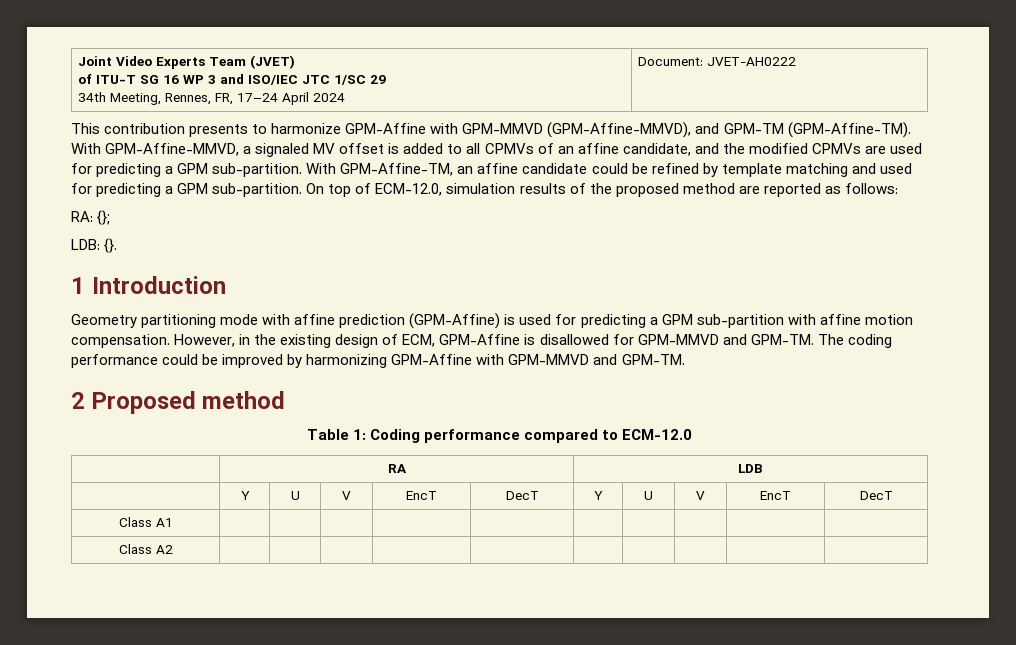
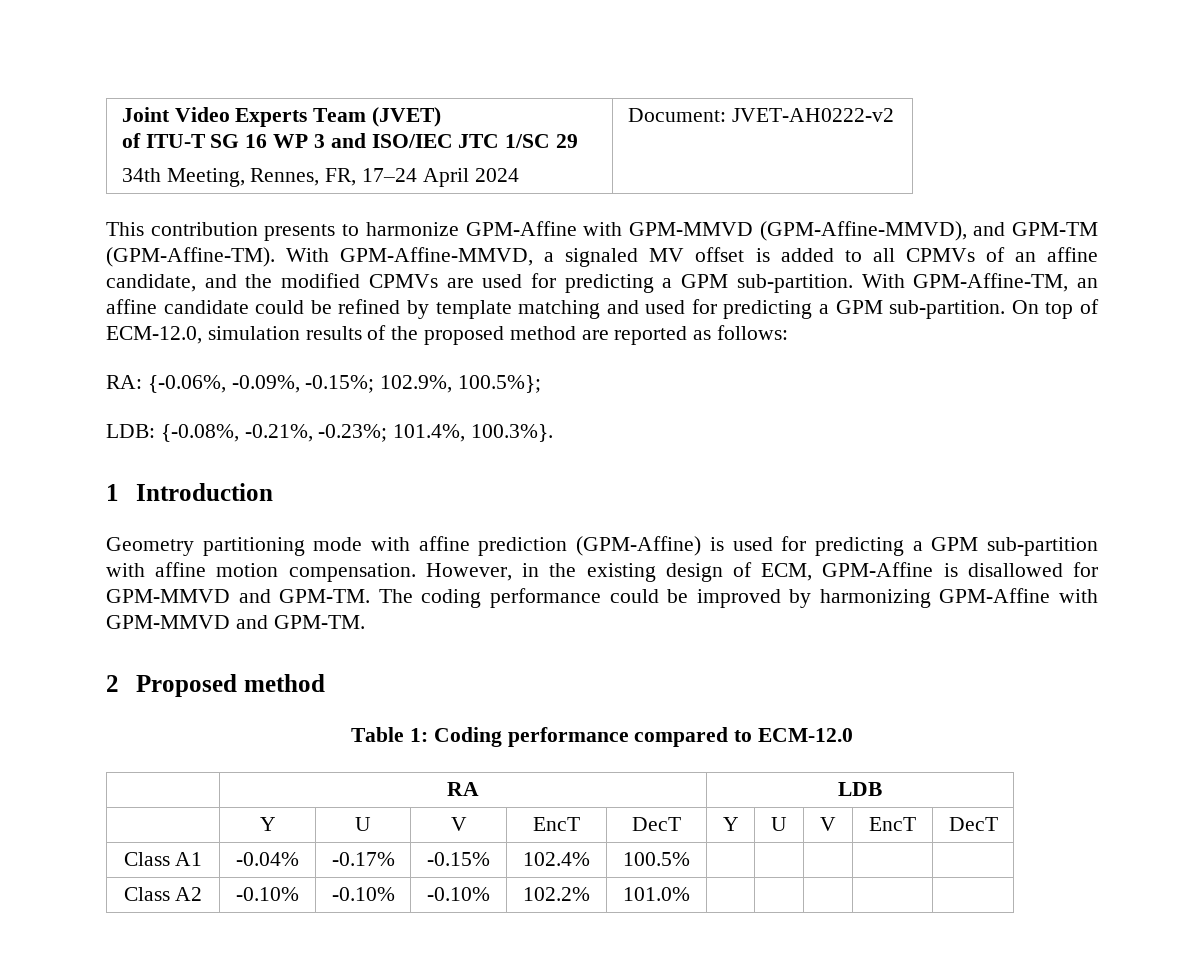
  Joint Video Experts Team (JVET)
  of ITU-T SG 16 WP 3 and ISO/IEC JTC 1/SC 29
- 34th Meeting, Rennes, FR, 17–24 April 2024 | Document: JVET-AH0222
+ 34th Meeting, Rennes, FR, 17–24 April 2024 | Document: JVET-AH0222-v2
- RA: {};
- LDB: {}.
+ RA: {-0.06%, -0.09%, -0.15%; 102.9%, 100.5%};
+ LDB: {-0.08%, -0.21%, -0.23%; 101.4%, 100.3%}.
- Class A1 | | | | | | | | | |
- Class A2 | | | | | | | | | |
+ Class A1 | -0.04% | -0.17% | -0.15% | 102.4% | 100.5% | | | | |
+ Class A2 | -0.10% | -0.10% | -0.10% | 102.2% | 101.0% | | | | |

